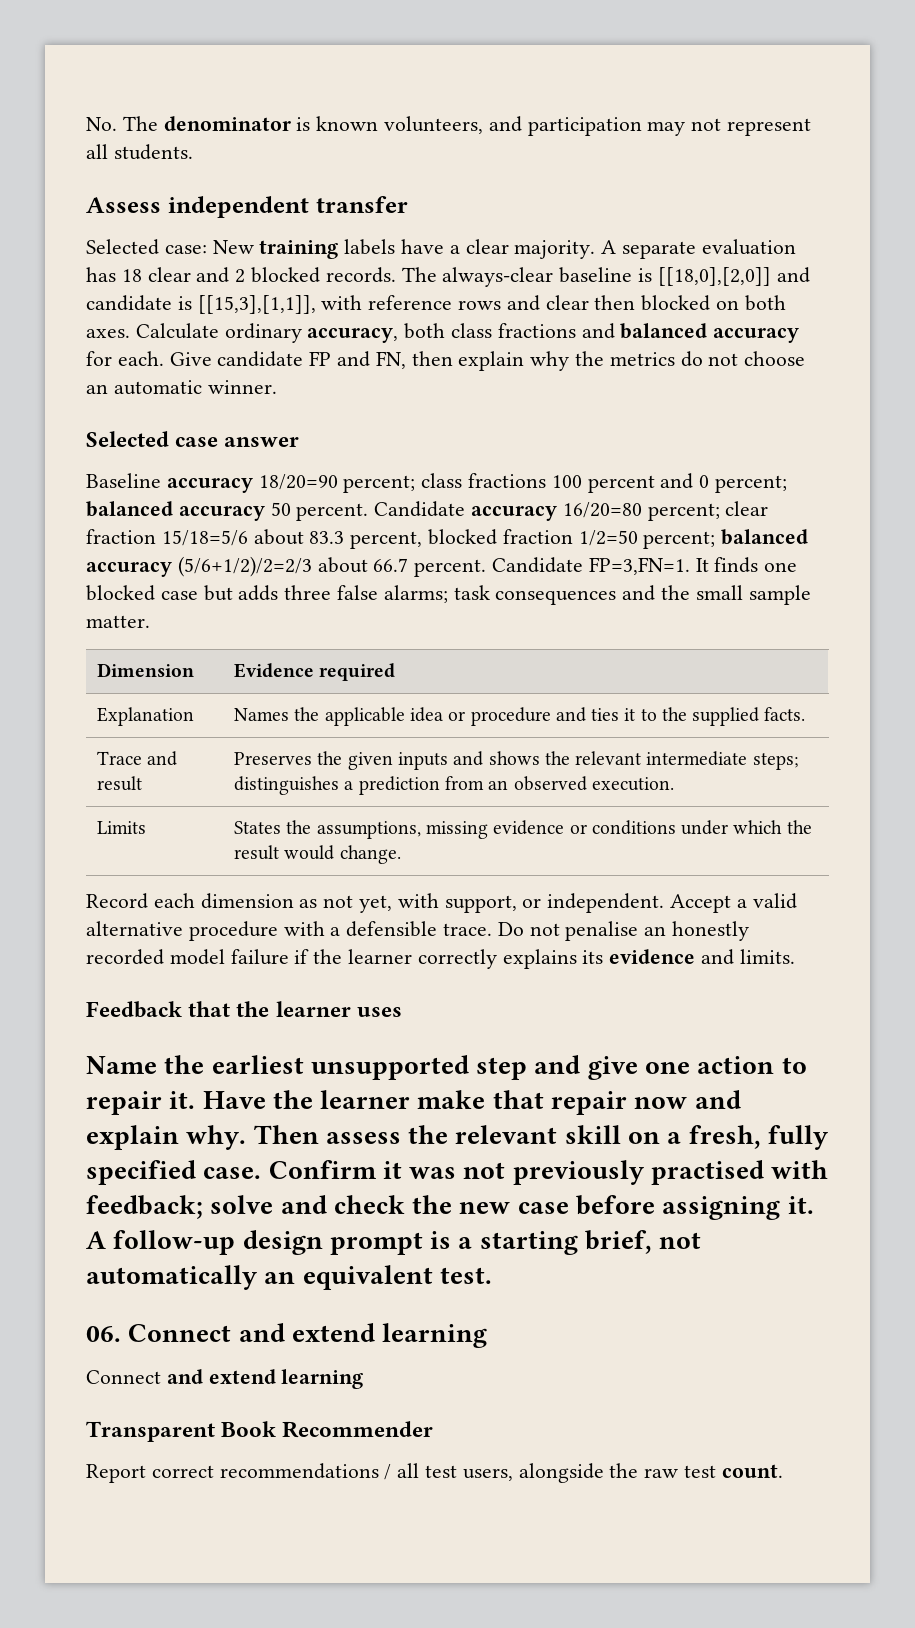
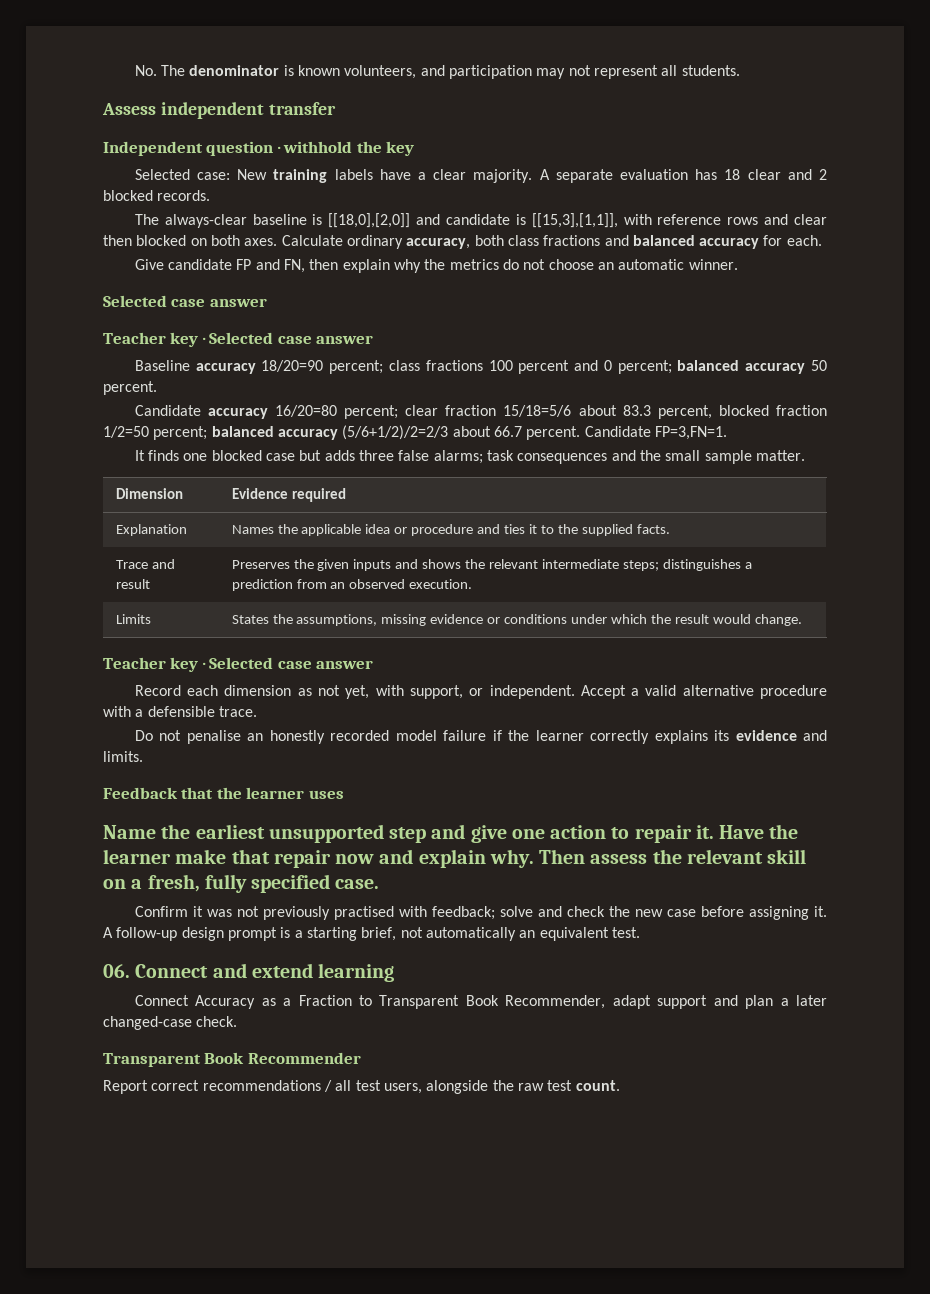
+ Independent question · withhold the key
- A separate evaluation has 18 clear and 2 blocked records. The always-clear baseline is [[18,0],[2,0]] and candidate is [[15,3],[1,1]], with reference rows and clear then blocked on both axes.
+ A separate evaluation has 18 clear and 2 blocked records.
+ The always-clear baseline is [[18,0],[2,0]] and candidate is [[15,3],[1,1]], with reference rows and clear then blocked on both axes.
- Calculate ordinary accuracy, both class fractions and balanced accuracy for each. Give candidate FP and FN, then explain why the metrics do not choose an automatic winner.
+ Calculate ordinary accuracy, both class fractions and balanced accuracy for each.
+ Give candidate FP and FN, then explain why the metrics do not choose an automatic winner.
  Selected case answer
+ Teacher key · Selected case answer
- Baseline accuracy 18/20=90 percent; class fractions 100 percent and 0 percent; balanced accuracy 50 percent. Candidate accuracy 16/20=80 percent; clear fraction 15/18=5/6 about 83.3 percent, blocked fraction 1/2=50 percent; balanced accuracy (5/6+1/2)/2=2/3 about 66.7 percent.
+ Baseline accuracy 18/20=90 percent; class fractions 100 percent and 0 percent; balanced accuracy 50 percent.
+ Candidate accuracy 16/20=80 percent; clear fraction 15/18=5/6 about 83.3 percent, blocked fraction 1/2=50 percent; balanced accuracy (5/6+1/2)/2=2/3 about 66.7 percent.
- Candidate FP=3,FN=1. It finds one blocked case but adds three false alarms; task consequences and the small sample matter.
+ Candidate FP=3,FN=1.
+ It finds one blocked case but adds three false alarms; task consequences and the small sample matter.
  Limits | States the assumptions, missing evidence or conditions under which the result would change.
+ Teacher key · Selected case answer
- Accept a valid alternative procedure with a defensible trace. Do not penalise an honestly recorded model failure if the learner correctly explains its evidence and limits.
+ Accept a valid alternative procedure with a defensible trace.
+ Do not penalise an honestly recorded model failure if the learner correctly explains its evidence and limits.
- Then assess the relevant skill on a fresh, fully specified case. Confirm it was not previously practised with feedback; solve and check the new case before assigning it.
+ Then assess the relevant skill on a fresh, fully specified case.
+ Confirm it was not previously practised with feedback; solve and check the new case before assigning it.
  06. Connect and extend learning
- Connect and extend learning
+ Connect Accuracy as a Fraction to Transparent Book Recommender, adapt support and plan a later changed-case check.

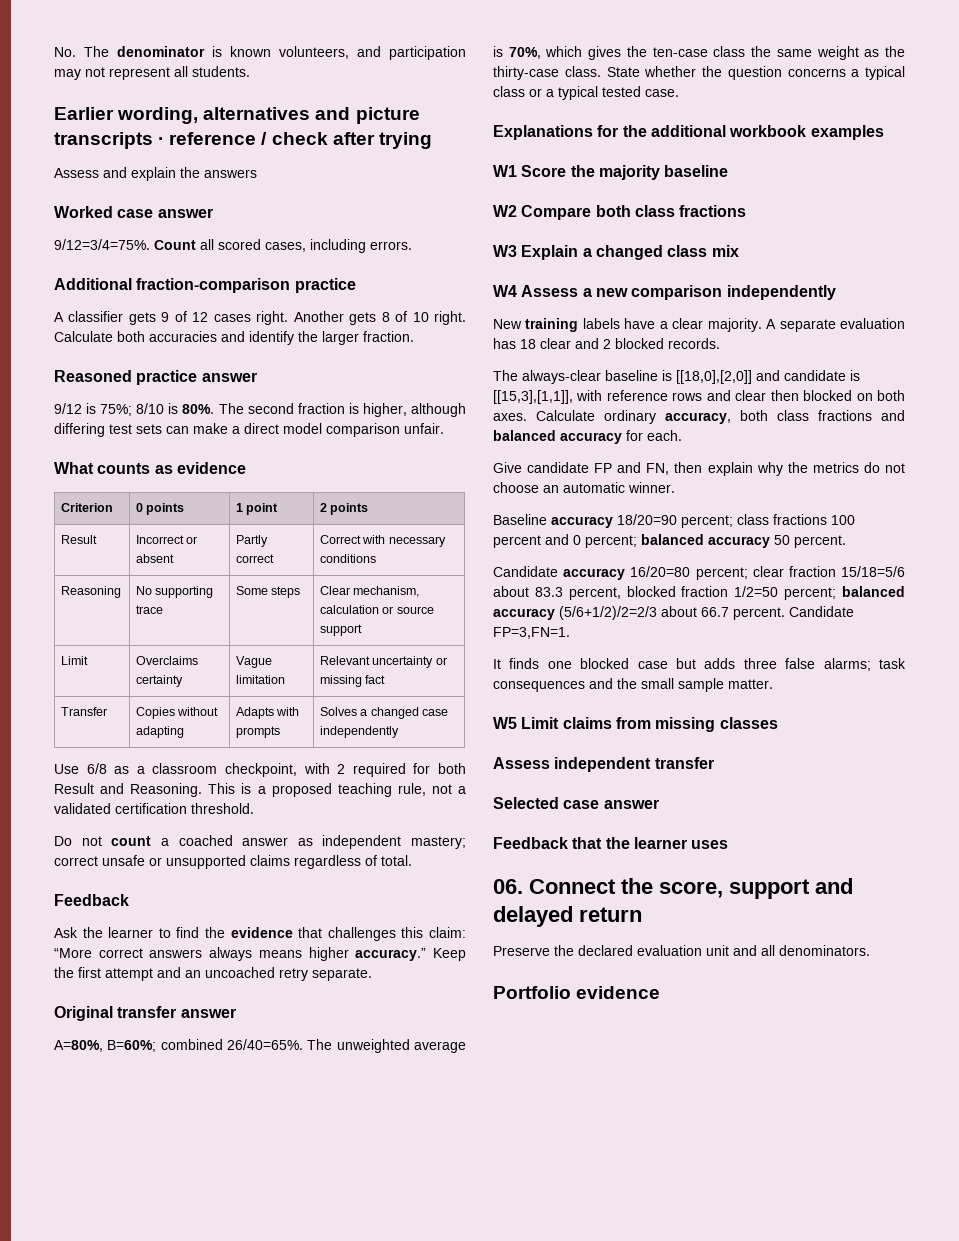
- Assess independent transfer
- Independent question · withhold the key
- Selected case: New training labels have a clear majority.
+ Earlier wording, alternatives and picture transcripts · reference / check after trying
+ Assess and explain the answers
+ Worked case answer
+ 9/12=3/4=75%. Count all scored cases, including errors.
+ Additional fraction-comparison practice
+ A classifier gets 9 of 12 cases right. Another gets 8 of 10 right. Calculate both accuracies and identify the larger fraction.
+ Reasoned practice answer
+ 9/12 is 75%; 8/10 is 80%. The second fraction is higher, although differing test sets can make a direct model comparison unfair.
+ What counts as evidence
+ Criterion | 0 points | 1 point | 2 points
+ Result | Incorrect or absent | Partly correct | Correct with necessary conditions
+ Reasoning | No supporting trace | Some steps | Clear mechanism, calculation or source support
+ Limit | Overclaims certainty | Vague limitation | Relevant uncertainty or missing fact
+ Transfer | Copies without adapting | Adapts with prompts | Solves a changed case independently
+ Use 6/8 as a classroom checkpoint, with 2 required for both Result and Reasoning. This is a proposed teaching rule, not a validated certification threshold.
+ Do not count a coached answer as independent mastery; correct unsafe or unsupported claims regardless of total.
+ Feedback
+ Ask the learner to find the evidence that challenges this claim: “More correct answers always means higher accuracy.” Keep the first attempt and an uncoached retry separate.
+ Original transfer answer
+ A=80%, B=60%; combined 26/40=65%. The unweighted average is 70%, which gives the ten-case class the same weight as the thirty-case class. State whether the question concerns a typical class or a typical tested case.
+ Explanations for the additional workbook examples
+ W1 Score the majority baseline
+ W2 Compare both class fractions
+ W3 Explain a changed class mix
+ W4 Assess a new comparison independently
+ New training labels have a clear majority.
  Give candidate FP and FN, then explain why the metrics do not choose an automatic winner.
- Selected case answer
- Teacher key · Selected case answer
- Dimension | Evidence required
- Explanation | Names the applicable idea or procedure and ties it to the supplied facts.
- Trace and result | Preserves the given inputs and shows the relevant intermediate steps; distinguishes a prediction from an observed execution.
- Limits | States the assumptions, missing evidence or conditions under which the result would change.
- Teacher key · Selected case answer
- Record each dimension as not yet, with support, or independent. Accept a valid alternative procedure with a defensible trace.
- Do not penalise an honestly recorded model failure if the learner correctly explains its evidence and limits.
+ W5 Limit claims from missing classes
+ Assess independent transfer
+ Selected case answer
- Name the earliest unsupported step and give one action to repair it. Have the learner make that repair now and explain why. Then assess the relevant skill on a fresh, fully specified case.
- Confirm it was not previously practised with feedback; solve and check the new case before assigning it. A follow-up design prompt is a starting brief, not automatically an equivalent test.
- 06. Connect and extend learning
- Connect Accuracy as a Fraction to Transparent Book Recommender, adapt support and plan a later changed-case check.
- Transparent Book Recommender
- Report correct recommendations / all test users, alongside the raw test count.
+ 06. Connect the score, support and delayed return
+ Preserve the declared evaluation unit and all denominators.
+ Portfolio evidence

